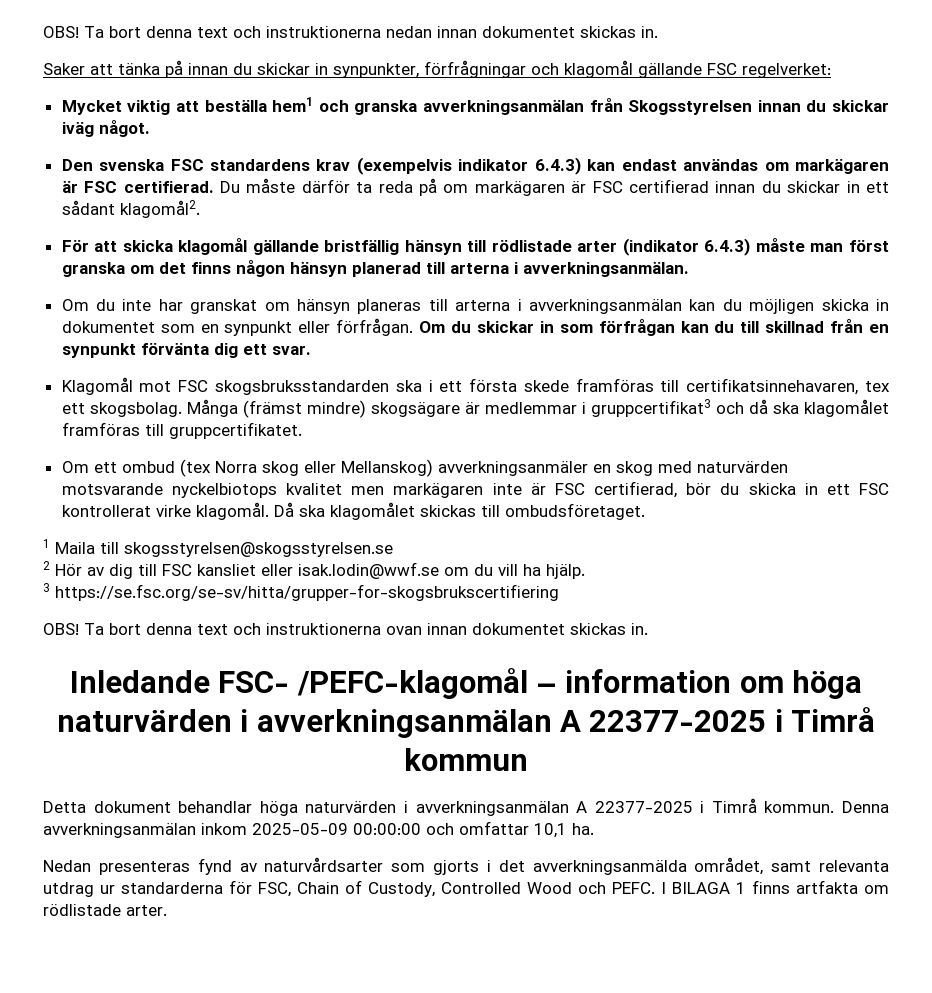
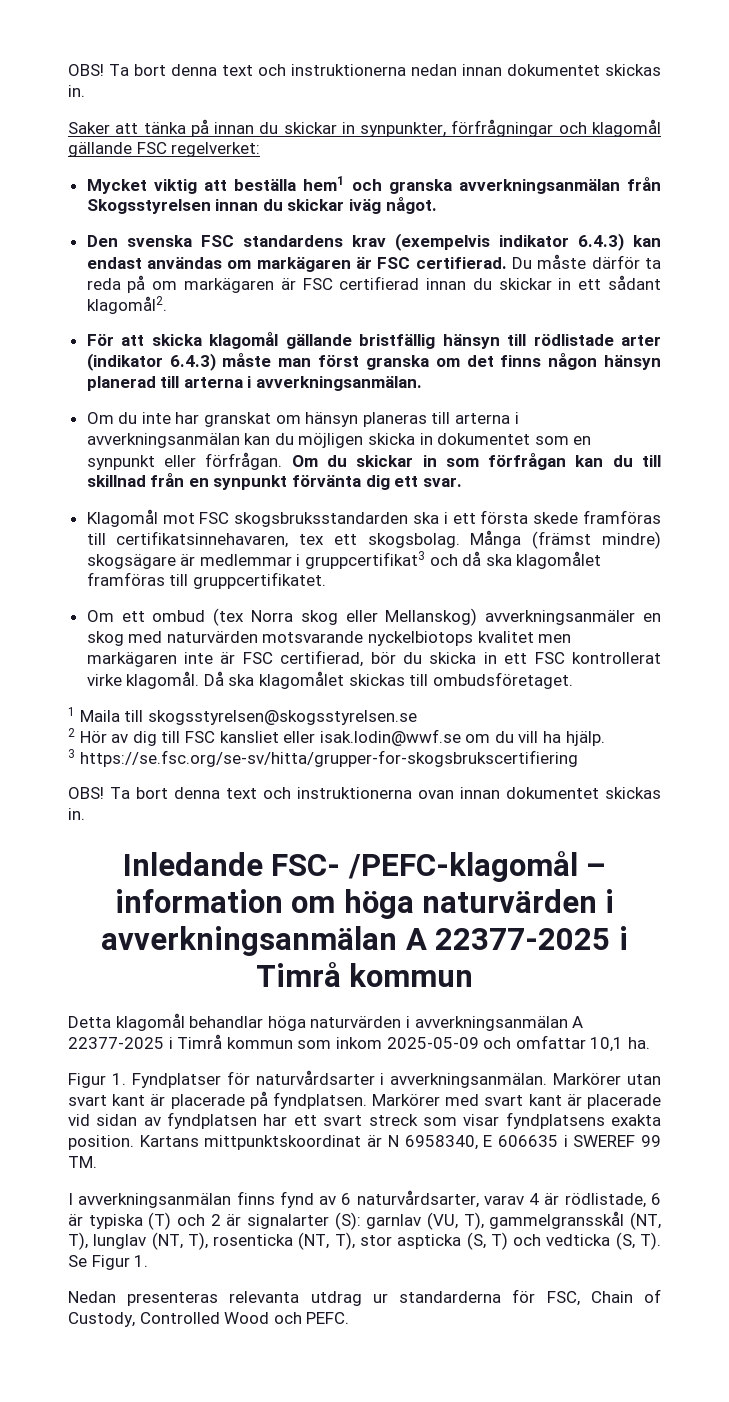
- Detta dokument behandlar höga naturvärden i avverkningsanmälan A 22377-2025 i Timrå kommun. Denna avverkningsanmälan inkom 2025-05-09 00:00:00 och omfattar 10,1 ha.
+ Detta klagomål behandlar höga naturvärden i avverkningsanmälan A 22377-2025 i Timrå kommun som inkom 2025-05-09 och omfattar 10,1 ha.
- Nedan presenteras fynd av naturvårdsarter som gjorts i det avverkningsanmälda området, samt relevanta utdrag ur standarderna för FSC, Chain of Custody, Controlled Wood och PEFC. I BILAGA 1 finns artfakta om rödlistade arter.
+ Figur 1. Fyndplatser för naturvårdsarter i avverkningsanmälan. Markörer utan svart kant är placerade på fyndplatsen. Markörer med svart kant är placerade vid sidan av fyndplatsen har ett svart streck som visar fyndplatsens exakta position. Kartans mittpunktskoordinat är N 6958340, E 606635 i SWEREF 99 TM.
+ I avverkningsanmälan finns fynd av 6 naturvårdsarter, varav 4 är rödlistade, 6 är typiska (T) och 2 är signalarter (S): garnlav (VU, T), gammelgransskål (NT, T), lunglav (NT, T), rosenticka (NT, T), stor aspticka (S, T) och vedticka (S, T). Se Figur 1.
+ Nedan presenteras relevanta utdrag ur standarderna för FSC, Chain of Custody, Controlled Wood och PEFC.

